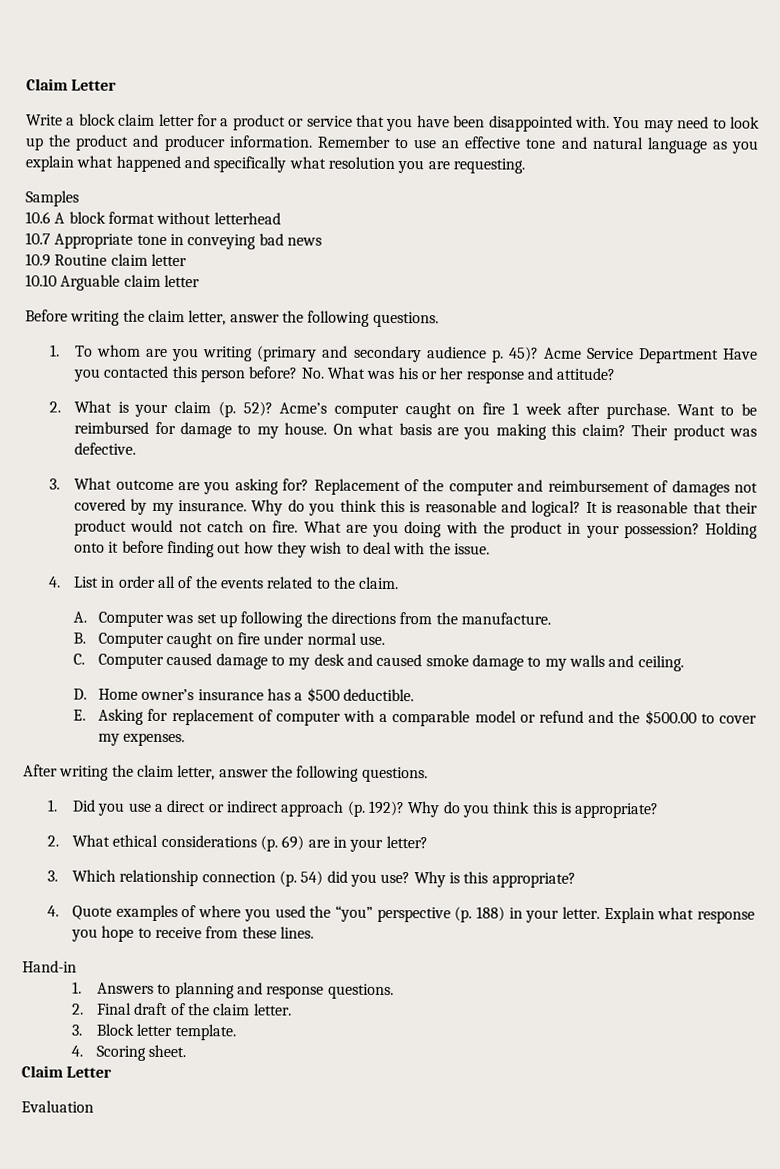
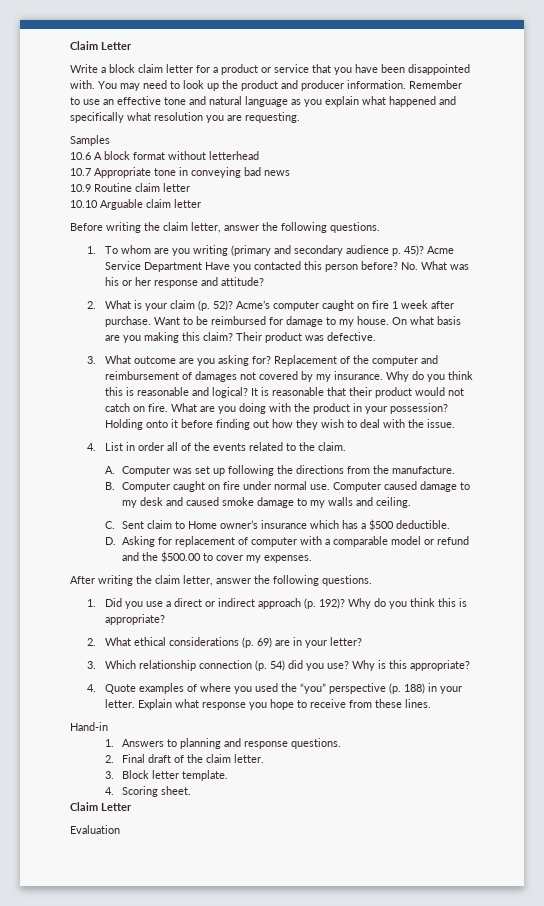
- B. Computer caught on fire under normal use.
- C. Computer caused damage to my desk and caused smoke damage to my walls and ceiling.
+ B. Computer caught on fire under normal use. Computer caused damage to my desk and caused smoke damage to my walls and ceiling.
- D. Home owner’s insurance has a $500 deductible.
+ C. Sent claim to Home owner’s insurance which has a $500 deductible.
- E. Asking for replacement of computer with a comparable model or refund and the $500.00 to cover my expenses.
+ D. Asking for replacement of computer with a comparable model or refund and the $500.00 to cover my expenses.

